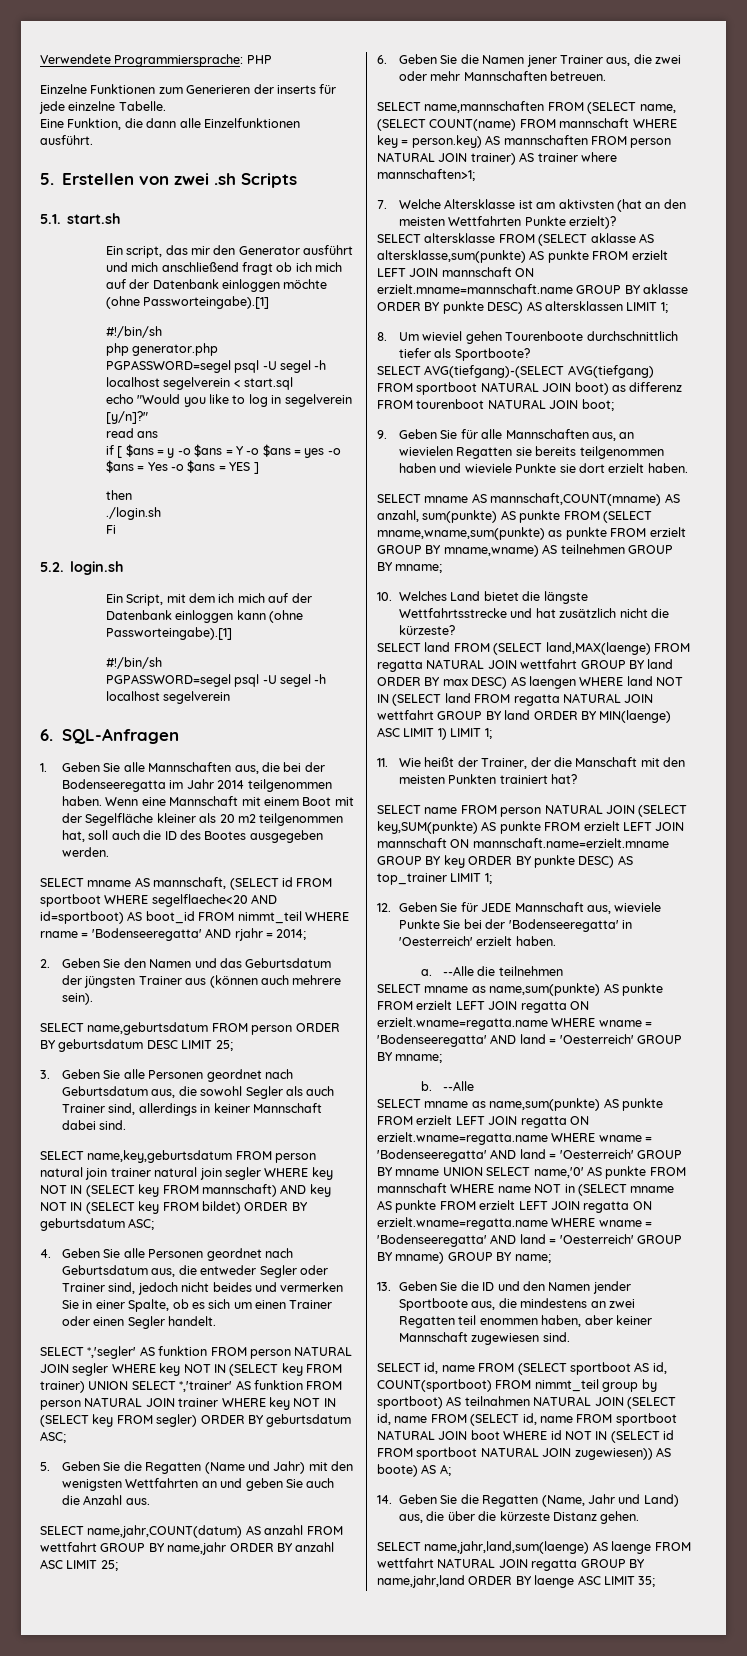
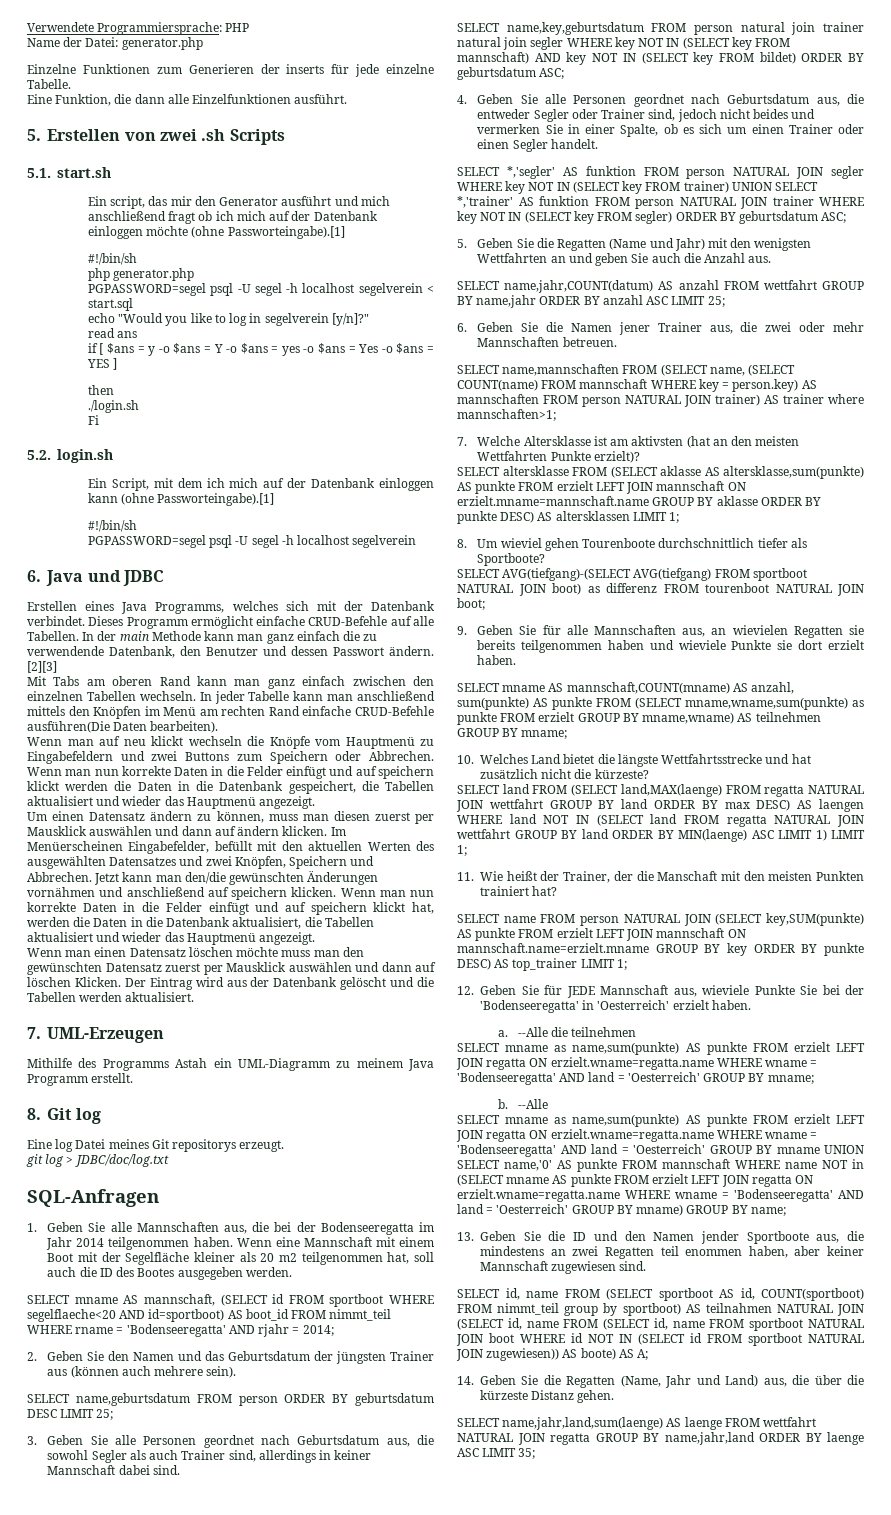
+ Name der Datei: generator.php
- 6. SQL-Anfragen
+ 6. Java und JDBC
+ Erstellen eines Java Programms, welches sich mit der Datenbank verbindet. Dieses Programm ermöglicht einfache CRUD-Befehle auf alle Tabellen. In der main Methode kann man ganz einfach die zu verwendende Datenbank, den Benutzer und dessen Passwort ändern. [2][3]
+ Mit Tabs am oberen Rand kann man ganz einfach zwischen den einzelnen Tabellen wechseln. In jeder Tabelle kann man anschließend mittels den Knöpfen im Menü am rechten Rand einfache CRUD-Befehle ausführen(Die Daten bearbeiten).
+ Wenn man auf neu klickt wechseln die Knöpfe vom Hauptmenü zu Eingabefeldern und zwei Buttons zum Speichern oder Abbrechen. Wenn man nun korrekte Daten in die Felder einfügt und auf speichern klickt werden die Daten in die Datenbank gespeichert, die Tabellen aktualisiert und wieder das Hauptmenü angezeigt.
+ Um einen Datensatz ändern zu können, muss man diesen zuerst per Mausklick auswählen und dann auf ändern klicken. Im Menüerscheinen Eingabefelder, befüllt mit den aktuellen Werten des ausgewählten Datensatzes und zwei Knöpfen, Speichern und Abbrechen. Jetzt kann man den/die gewünschten Änderungen vornähmen und anschließend auf speichern klicken. Wenn man nun korrekte Daten in die Felder einfügt und auf speichern klickt hat, werden die Daten in die Datenbank aktualisiert, die Tabellen aktualisiert und wieder das Hauptmenü angezeigt.
+ Wenn man einen Datensatz löschen möchte muss man den gewünschten Datensatz zuerst per Mausklick auswählen und dann auf löschen Klicken. Der Eintrag wird aus der Datenbank gelöscht und die Tabellen werden aktualisiert.
+ 7. UML-Erzeugen
+ Mithilfe des Programms Astah ein UML-Diagramm zu meinem Java Programm erstellt.
+ 8. Git log
+ Eine log Datei meines Git repositorys erzeugt.
+ git log > JDBC/doc/log.txt
+ SQL-Anfragen

